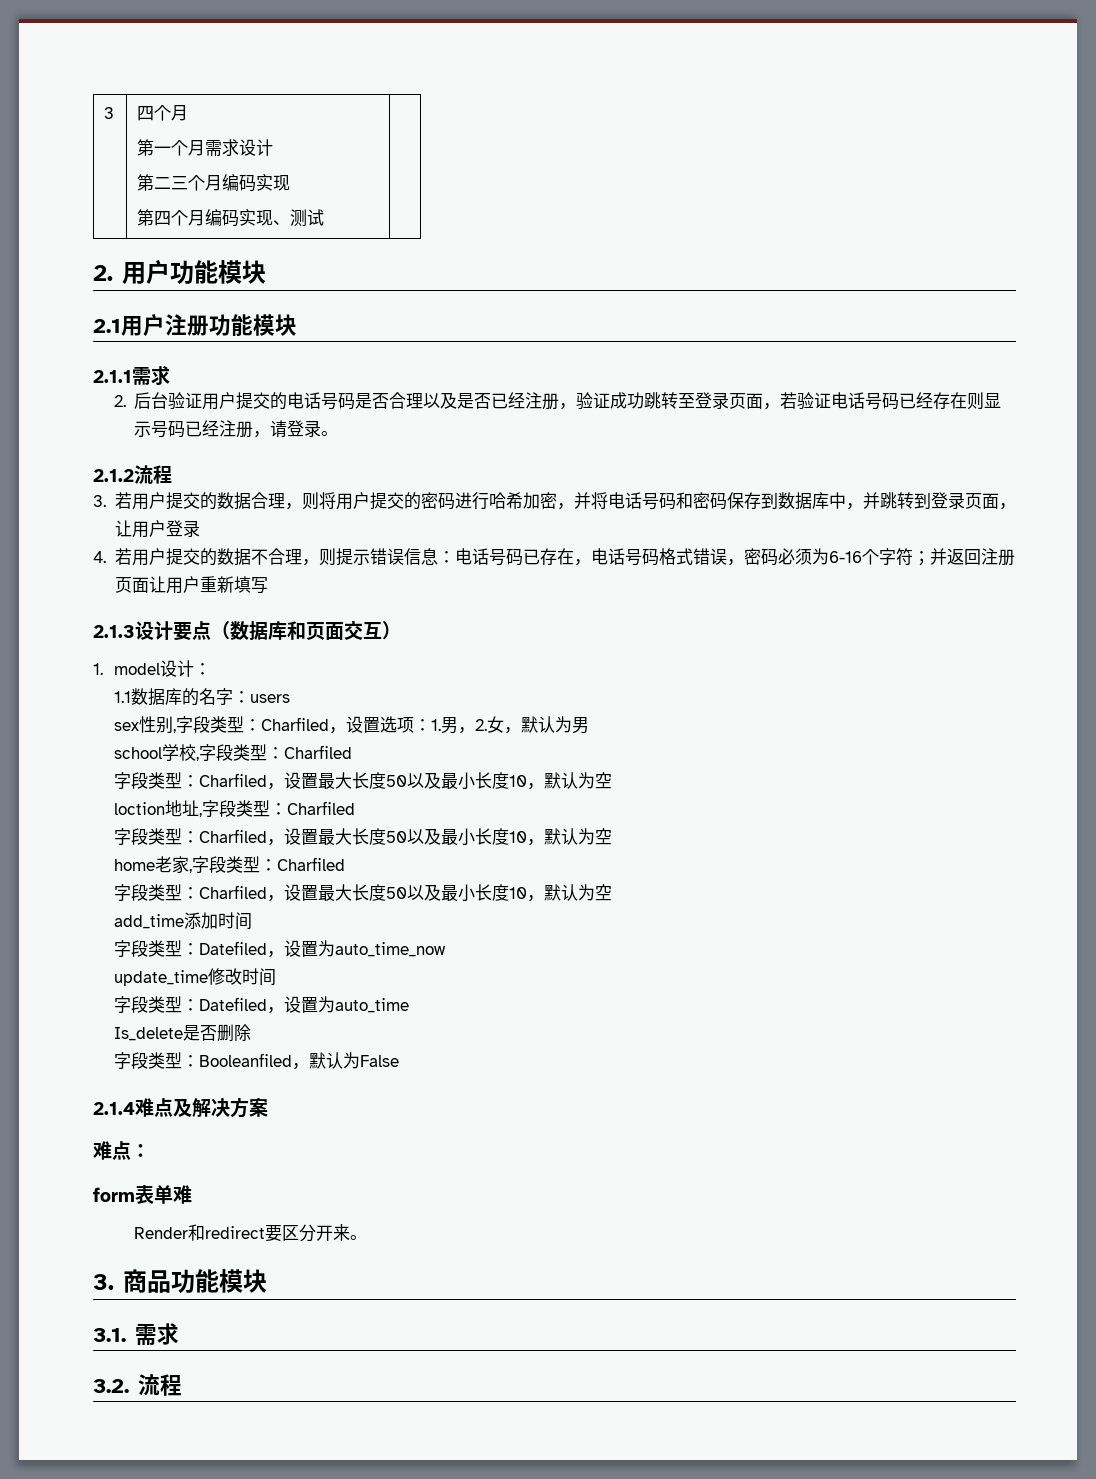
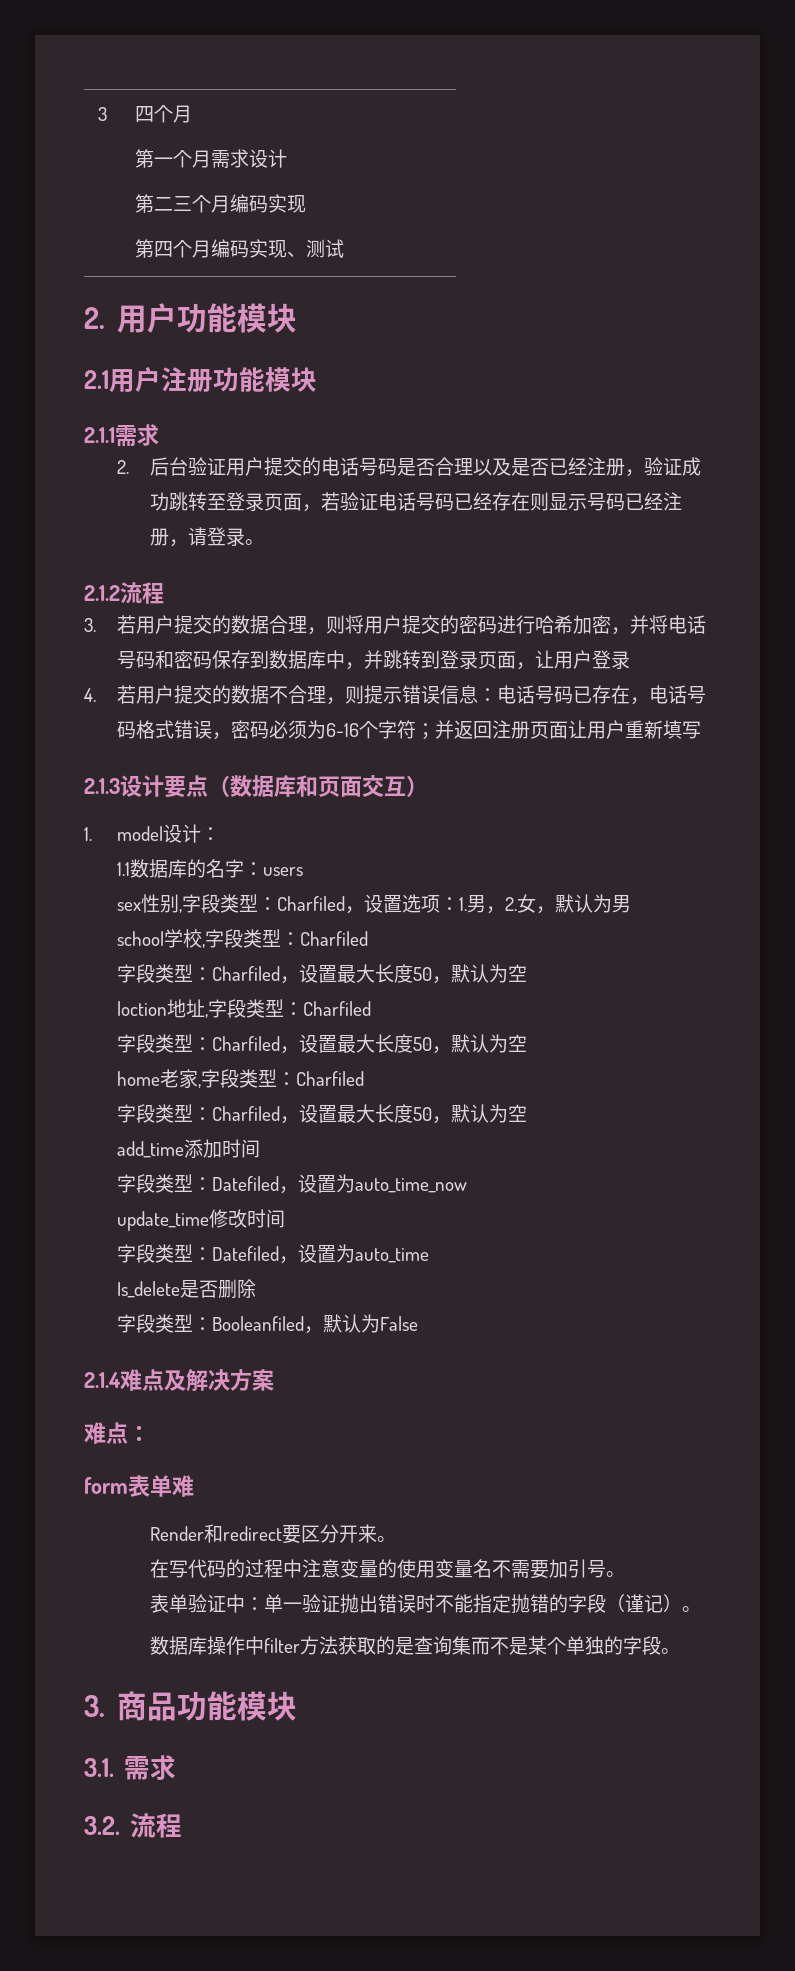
  school学校,字段类型：Charfiled
- 字段类型：Charfiled，设置最大长度50以及最小长度10，默认为空
+ 字段类型：Charfiled，设置最大长度50，默认为空
  loction地址,字段类型：Charfiled
- 字段类型：Charfiled，设置最大长度50以及最小长度10，默认为空
+ 字段类型：Charfiled，设置最大长度50，默认为空
  home老家,字段类型：Charfiled
- 字段类型：Charfiled，设置最大长度50以及最小长度10，默认为空
+ 字段类型：Charfiled，设置最大长度50，默认为空
+ 在写代码的过程中注意变量的使用变量名不需要加引号。
+ 表单验证中：单一验证抛出错误时不能指定抛错的字段（谨记）。
+ 数据库操作中filter方法获取的是查询集而不是某个单独的字段。

